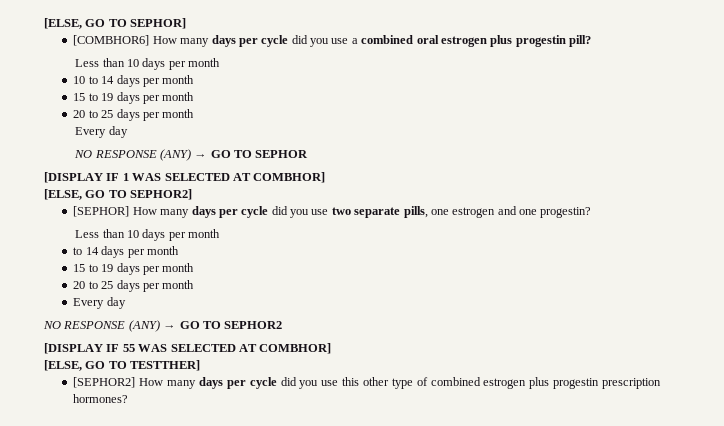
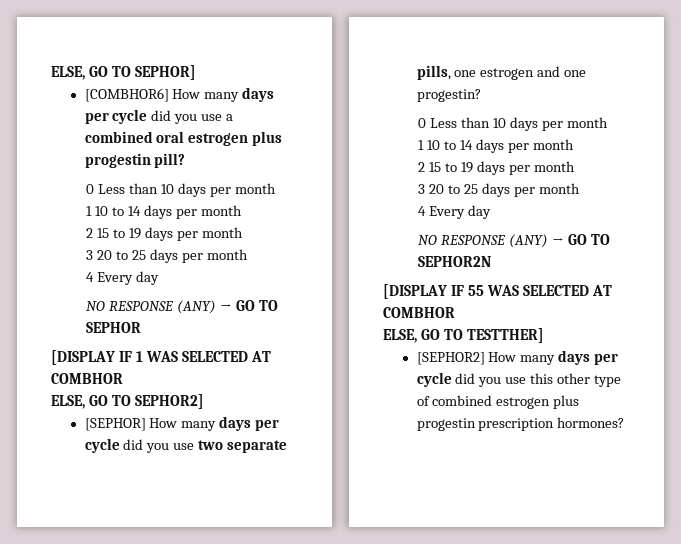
- [ELSE, GO TO SEPHOR]
+ ELSE, GO TO SEPHOR]
  [COMBHOR6] How many days per cycle did you use a combined oral estrogen plus progestin pill?
- Less than 10 days per month
- 10 to 14 days per month
- 15 to 19 days per month
- 20 to 25 days per month
- Every day
+ 0 Less than 10 days per month
+ 1 10 to 14 days per month
+ 2 15 to 19 days per month
+ 3 20 to 25 days per month
+ 4 Every day
- [DISPLAY IF 1 WAS SELECTED AT COMBHOR]
- [ELSE, GO TO SEPHOR2]
+ [DISPLAY IF 1 WAS SELECTED AT COMBHOR
+ ELSE, GO TO SEPHOR2]
  [SEPHOR] How many days per cycle did you use two separate pills, one estrogen and one progestin?
- Less than 10 days per month
- to 14 days per month
- 15 to 19 days per month
- 20 to 25 days per month
- Every day
- NO RESPONSE (ANY) → GO TO SEPHOR2
+ 0 Less than 10 days per month
+ 1 10 to 14 days per month
+ 2 15 to 19 days per month
+ 3 20 to 25 days per month
+ 4 Every day
+ NO RESPONSE (ANY) → GO TO SEPHOR2N
- [DISPLAY IF 55 WAS SELECTED AT COMBHOR]
- [ELSE, GO TO TESTTHER]
+ [DISPLAY IF 55 WAS SELECTED AT COMBHOR
+ ELSE, GO TO TESTTHER]

